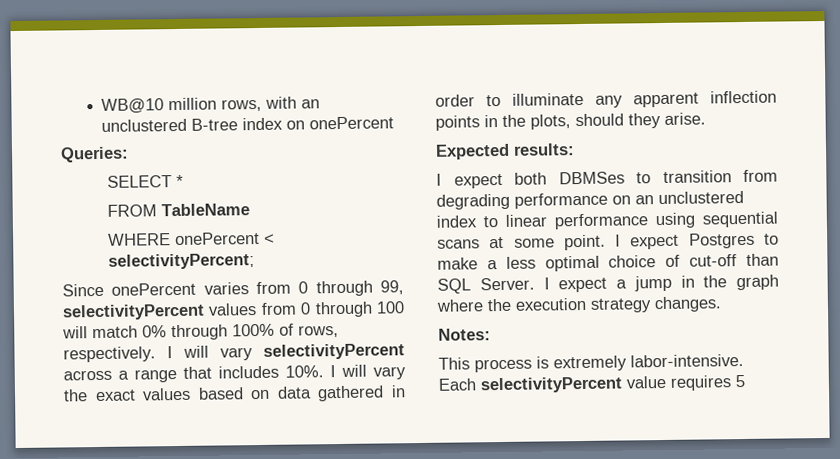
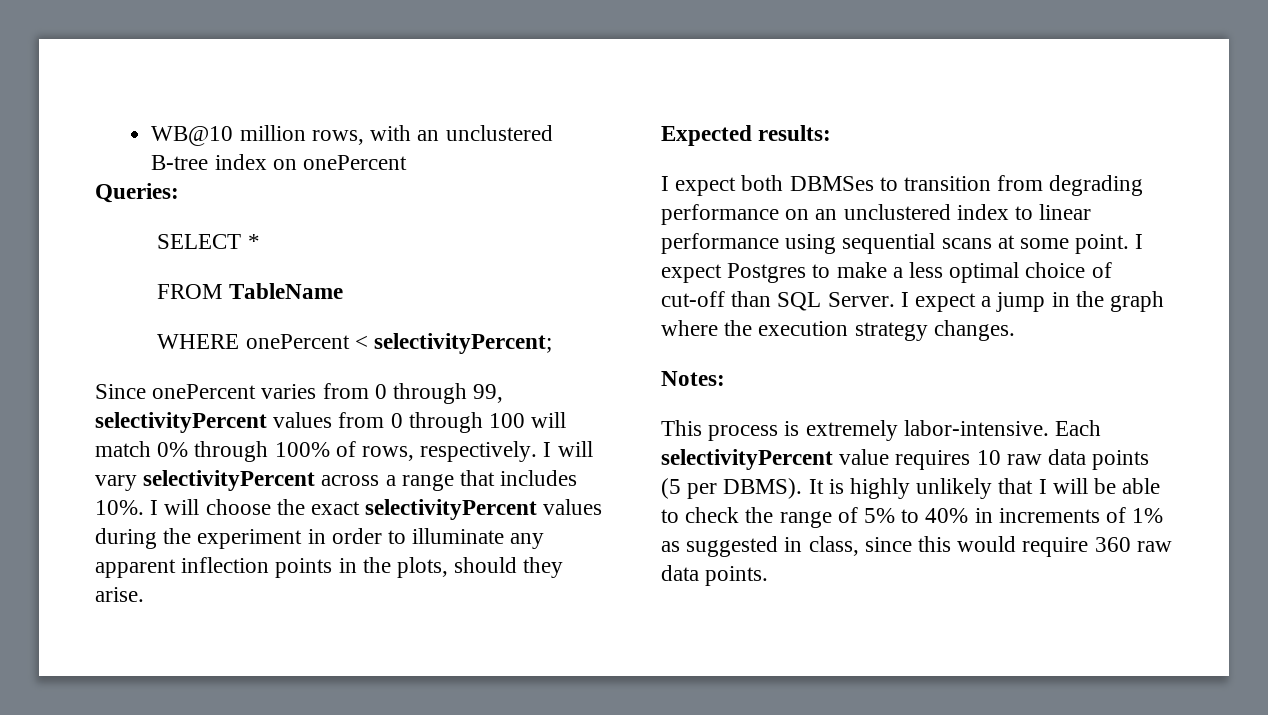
- I will vary the exact values based on data gathered in order to illuminate any apparent inflection points in the plots, should they arise.
+ I will choose the exact selectivityPercent values during the experiment in order to illuminate any apparent inflection points in the plots, should they arise.
- Each selectivityPercent value requires 5
+ Each selectivityPercent value requires 10 raw data points (5 per DBMS). It is highly unlikely that I will be able to check the range of 5% to 40% in increments of 1% as suggested in class, since this would require 360 raw data points.

